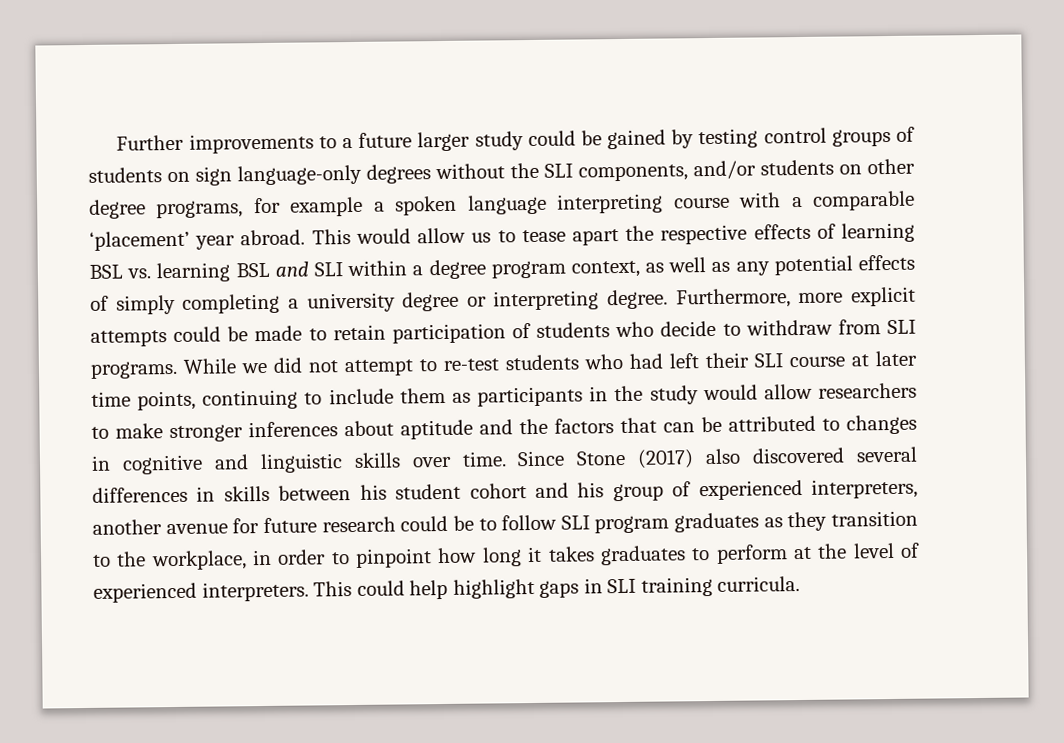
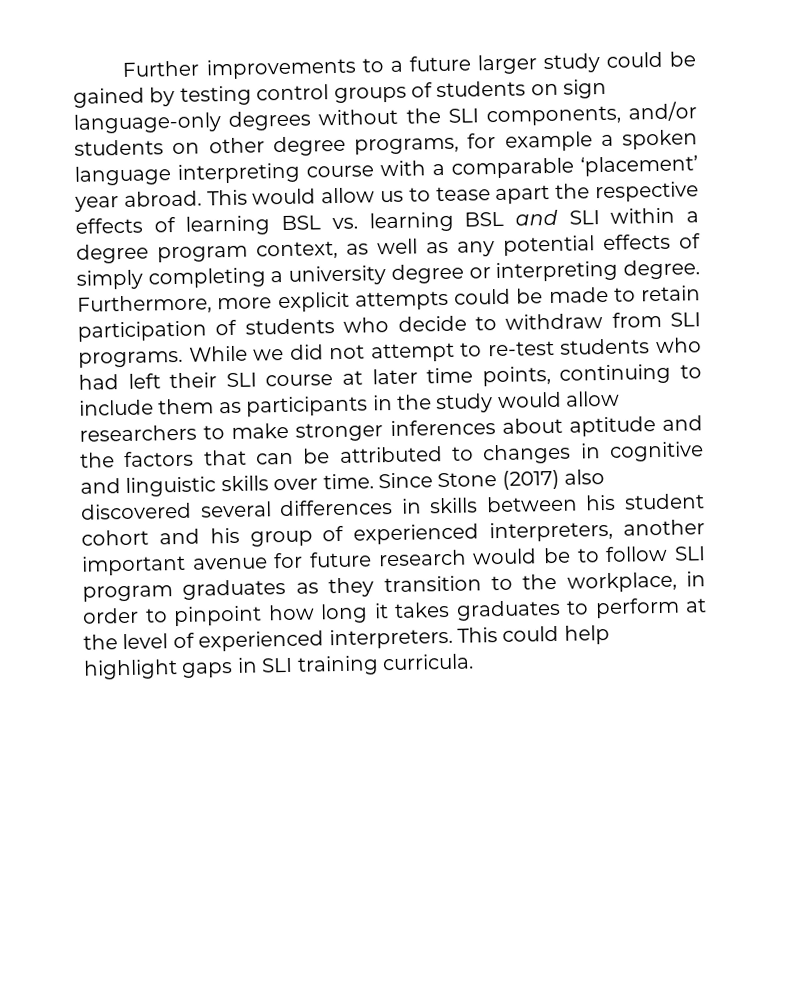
- Since Stone (2017) also discovered several differences in skills between his student cohort and his group of experienced interpreters, another avenue for future research could be to follow SLI program graduates as they transition to the workplace, in order to pinpoint how long it takes graduates to perform at the level of experienced interpreters.
+ Since Stone (2017) also discovered several differences in skills between his student cohort and his group of experienced interpreters, another important avenue for future research would be to follow SLI program graduates as they transition to the workplace, in order to pinpoint how long it takes graduates to perform at the level of experienced interpreters.

